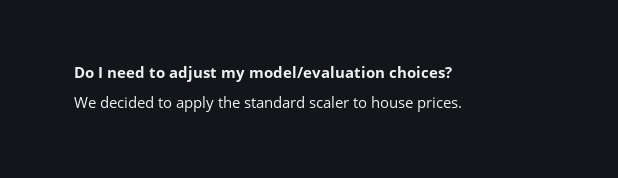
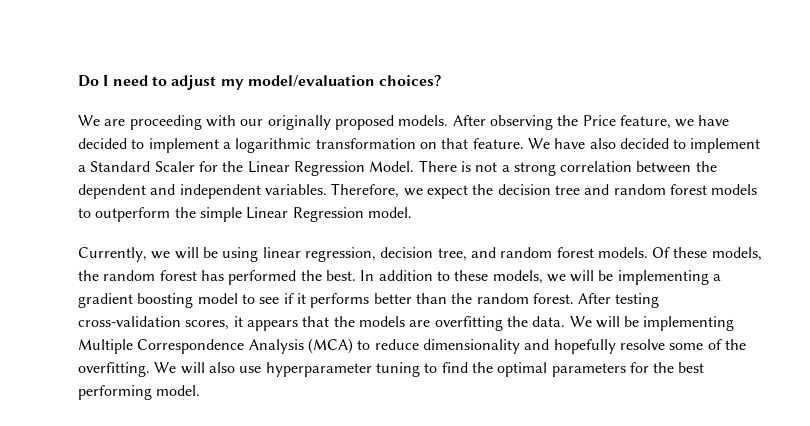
- We decided to apply the standard scaler to house prices.
+ We are proceeding with our originally proposed models. After observing the Price feature, we have decided to implement a logarithmic transformation on that feature. We have also decided to implement a Standard Scaler for the Linear Regression Model. There is not a strong correlation between the dependent and independent variables. Therefore, we expect the decision tree and random forest models to outperform the simple Linear Regression model.
+ Currently, we will be using linear regression, decision tree, and random forest models. Of these models, the random forest has performed the best. In addition to these models, we will be implementing a gradient boosting model to see if it performs better than the random forest. After testing cross-validation scores, it appears that the models are overfitting the data. We will be implementing Multiple Correspondence Analysis (MCA) to reduce dimensionality and hopefully resolve some of the overfitting. We will also use hyperparameter tuning to find the optimal parameters for the best performing model.

